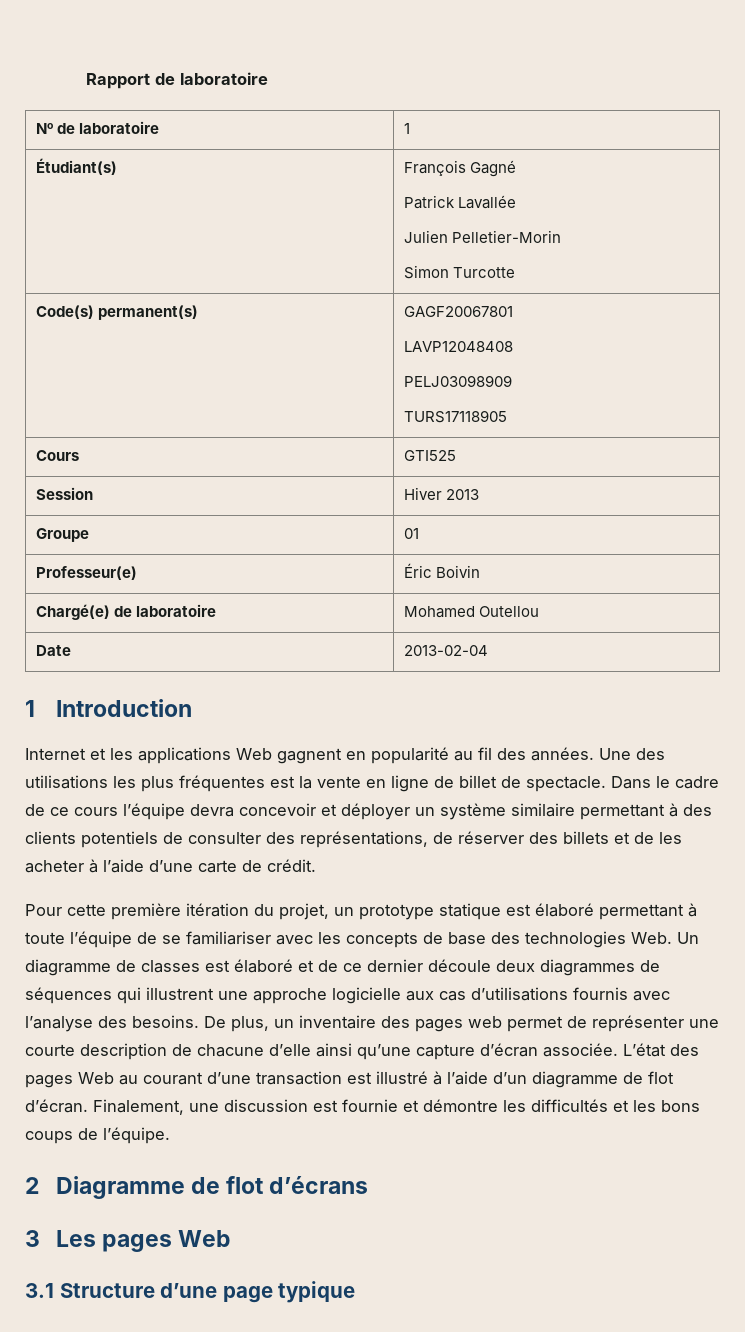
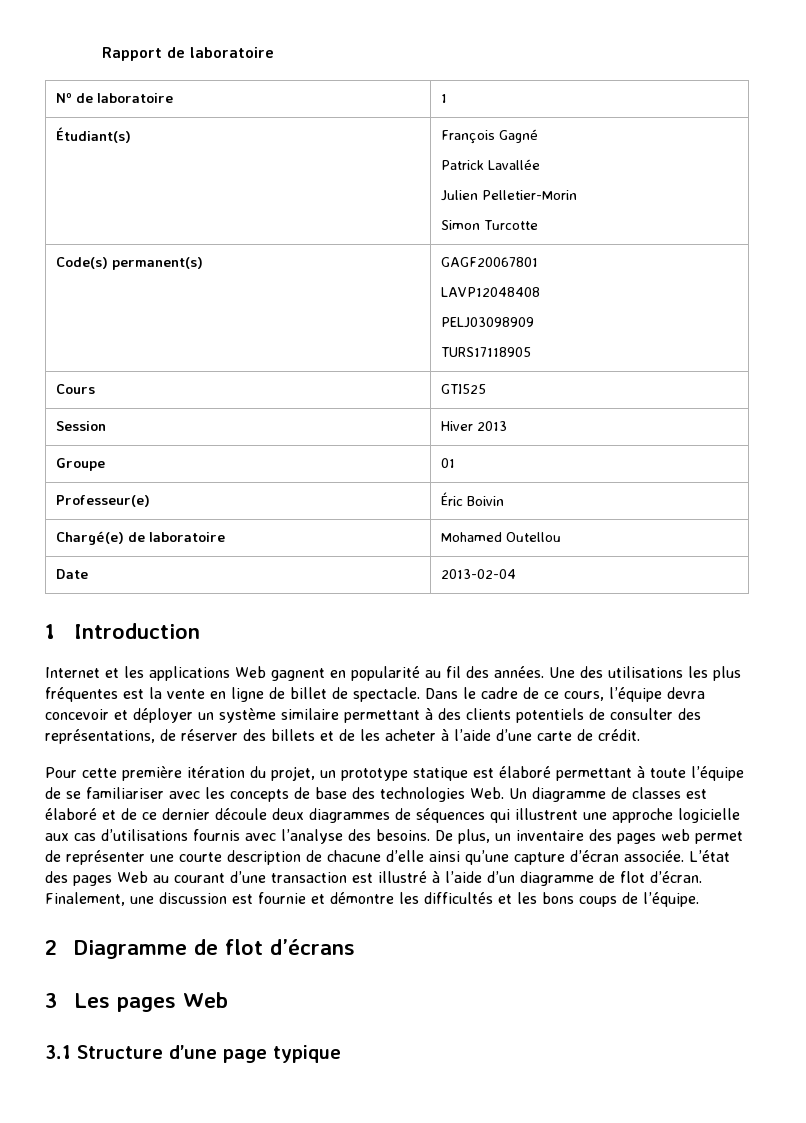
- Dans le cadre de ce cours l’équipe devra concevoir et déployer un système similaire permettant à des clients potentiels de consulter des représentations, de réserver des billets et de les acheter à l’aide d’une carte de crédit.
+ Dans le cadre de ce cours, l’équipe devra concevoir et déployer un système similaire permettant à des clients potentiels de consulter des représentations, de réserver des billets et de les acheter à l’aide d’une carte de crédit.

